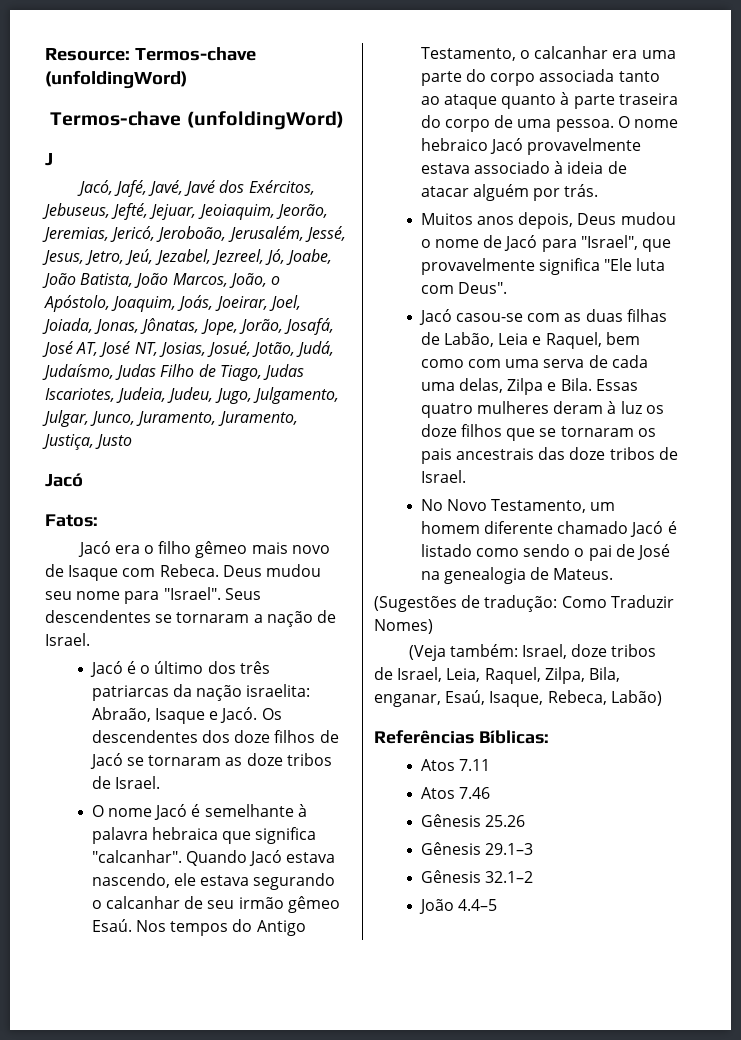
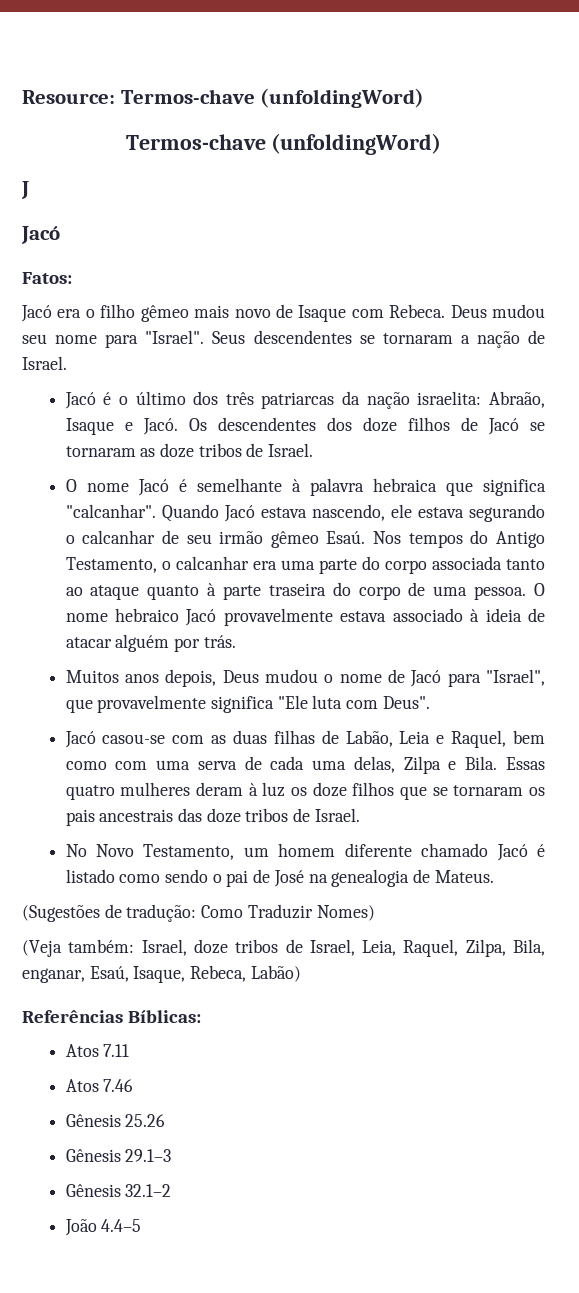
- Jacó, Jafé, Javé, Javé dos Exércitos, Jebuseus, Jefté, Jejuar, Jeoiaquim, Jeorão, Jeremias, Jericó, Jeroboão, Jerusalém, Jessé, Jesus, Jetro, Jeú, Jezabel, Jezreel, Jó, Joabe, João Batista, João Marcos, João, o Apóstolo, Joaquim, Joás, Joeirar, Joel, Joiada, Jonas, Jônatas, Jope, Jorão, Josafá, José AT, José NT, Josias, Josué, Jotão, Judá, Judaísmo, Judas Filho de Tiago, Judas Iscariotes, Judeia, Judeu, Jugo, Julgamento, Julgar, Junco, Juramento, Juramento, Justiça, Justo

